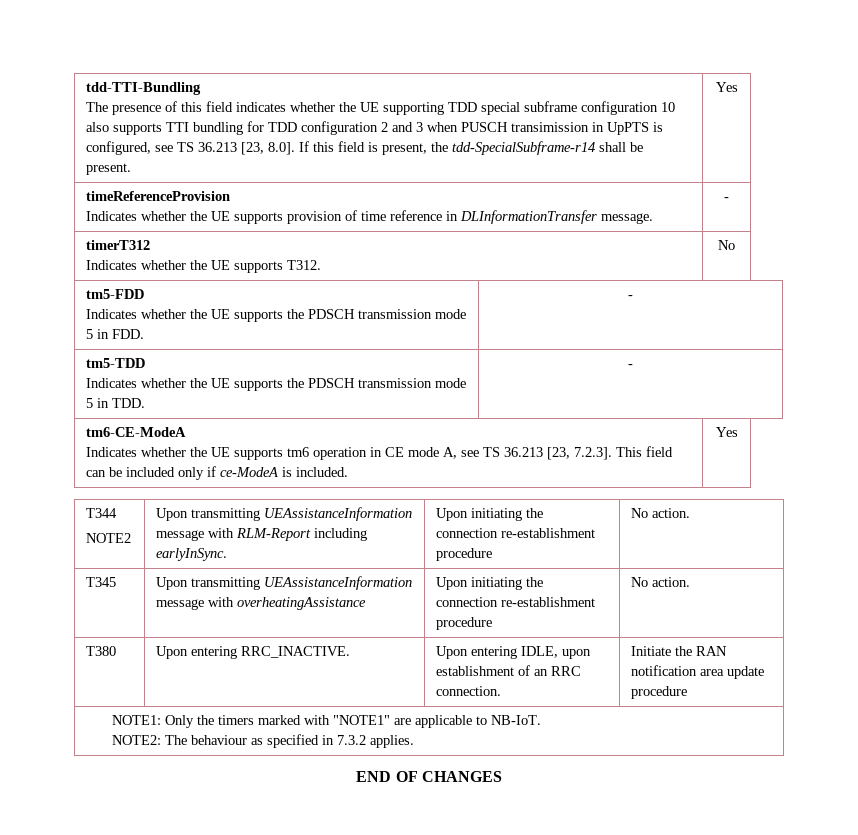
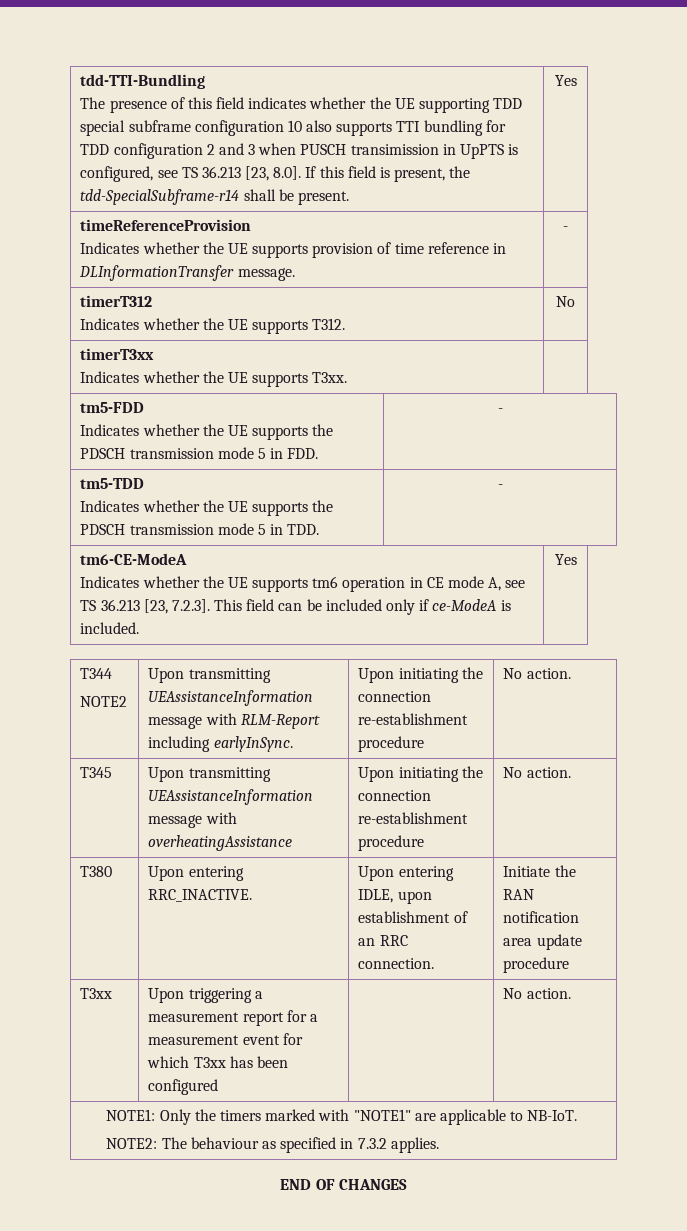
+ timerT3xx
+ Indicates whether the UE supports T3xx. |
+ T3xx | Upon triggering a measurement report for a measurement event for which T3xx has been configured | | No action.

